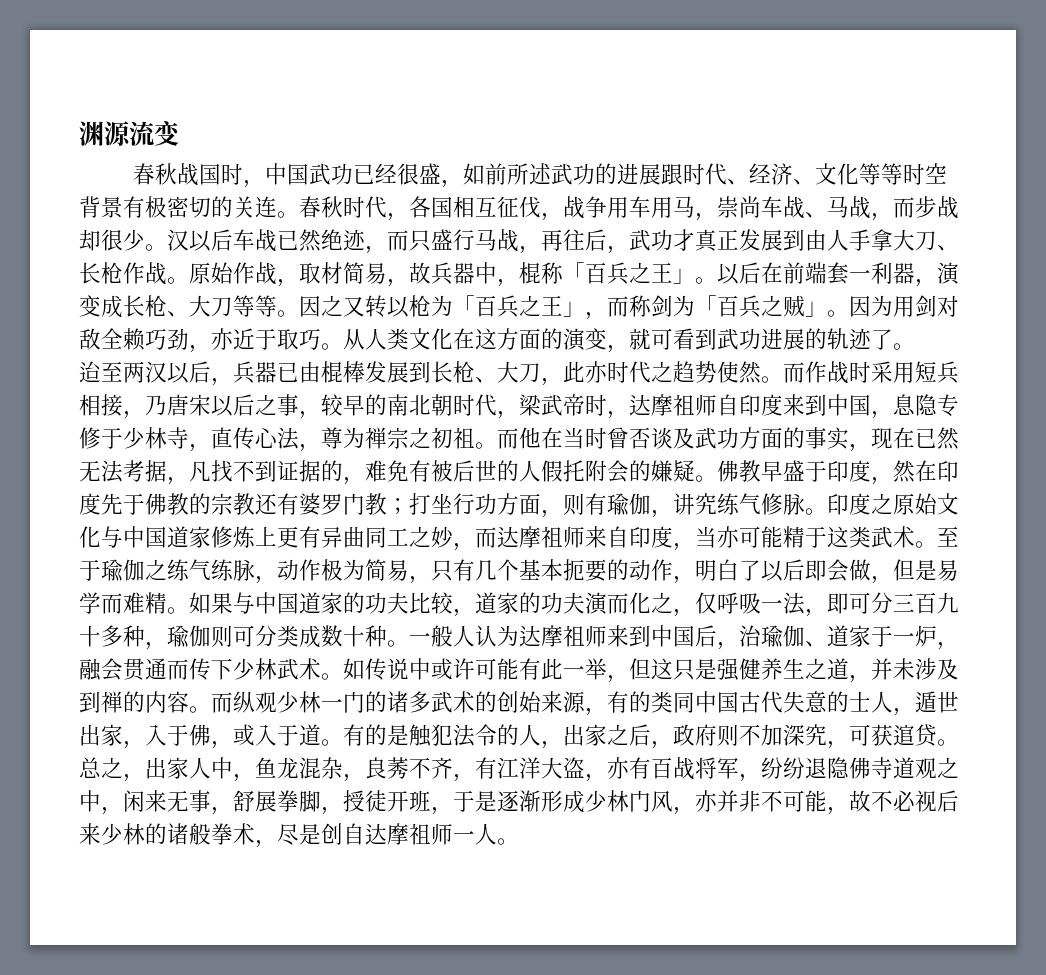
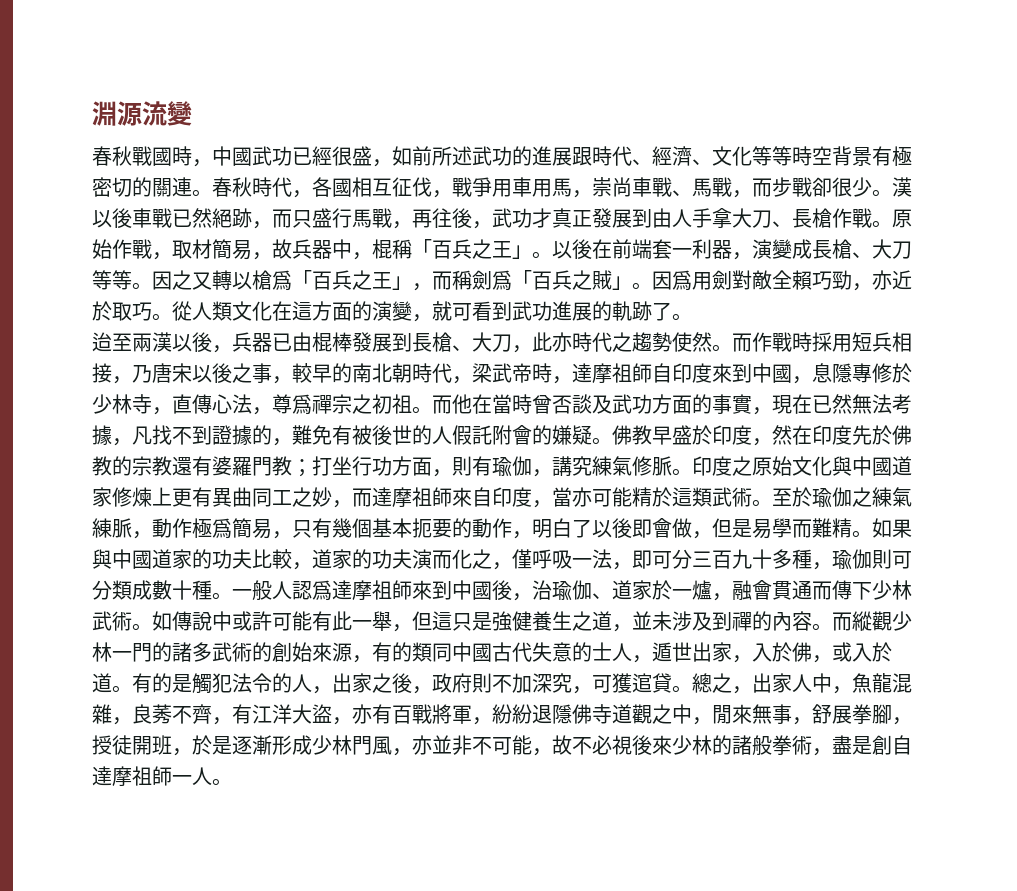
- 渊源流变
- 春秋战国时，中国武功已经很盛，如前所述武功的进展跟时代、经济、文化等等时空背景有极密切的关连。春秋时代，各国相互征伐，战争用车用马，崇尚车战、马战，而步战却很少。汉以后车战已然绝迹，而只盛行马战，再往后，武功才真正发展到由人手拿大刀、长枪作战。原始作战，取材简易，故兵器中，棍称「百兵之王」。
+ 淵源流變
+ 春秋戰國時，中國武功已經很盛，如前所述武功的進展跟時代、經濟、文化等等時空背景有極密切的關連。春秋時代，各國相互征伐，戰爭用車用馬，崇尚車戰、馬戰，而步戰卻很少。漢以後車戰已然絕跡，而只盛行馬戰，再往後，武功才真正發展到由人手拿大刀、長槍作戰。原始作戰，取材簡易，故兵器中，棍稱「百兵之王」。
- 以后在前端套一利器，演变成长枪、大刀等等。
+ 以後在前端套一利器，演變成長槍、大刀等等。
- 因之又转以枪为「百兵之王」，而称剑为「百兵之贼」。因为用剑对敌全赖巧劲，亦近于取巧。从人类文化在这方面的演变，就可看到武功进展的轨迹了。
+ 因之又轉以槍爲「百兵之王」，而稱劍爲「百兵之賊」。因爲用劍對敵全賴巧勁，亦近於取巧。從人類文化在這方面的演變，就可看到武功進展的軌跡了。
- 迨至两汉以后，兵器已由棍棒发展到长枪、大刀，此亦时代之趋势使然。
+ 迨至兩漢以後，兵器已由棍棒發展到長槍、大刀，此亦時代之趨勢使然。
- 而作战时采用短兵相接，乃唐宋以后之事，较早的南北朝时代，梁武帝时，达摩祖师自印度来到中国，息隐专修于少林寺，直传心法，尊为禅宗之初祖。
+ 而作戰時採用短兵相接，乃唐宋以後之事，較早的南北朝時代，梁武帝時，達摩祖師自印度來到中國，息隱專修於少林寺，直傳心法，尊爲禪宗之初祖。
- 而他在当时曾否谈及武功方面的事实，现在已然无法考据，凡找不到证据的，难免有被后世的人假托附会的嫌疑。
+ 而他在當時曾否談及武功方面的事實，現在已然無法考據，凡找不到證據的，難免有被後世的人假託附會的嫌疑。
- 佛教早盛于印度，然在印度先于佛教的宗教还有婆罗门教；打坐行功方面，则有瑜伽，讲究练气修脉。
+ 佛教早盛於印度，然在印度先於佛教的宗教還有婆羅門教；打坐行功方面，則有瑜伽，講究練氣修脈。
- 印度之原始文化与中国道家修炼上更有异曲同工之妙，而达摩祖师来自印度，当亦可能精于这类武术。至于瑜伽之练气练脉，动作极为简易，只有几个基本扼要的动作，明白了以后即会做，但是易学而难精。
+ 印度之原始文化與中國道家修煉上更有異曲同工之妙，而達摩祖師來自印度，當亦可能精於這類武術。至於瑜伽之練氣練脈，動作極爲簡易，只有幾個基本扼要的動作，明白了以後即會做，但是易學而難精。
- 如果与中国道家的功夫比较，道家的功夫演而化之，仅呼吸一法，即可分三百九十多种，瑜伽则可分类成数十种。一般人认为达摩祖师来到中国后，治瑜伽、道家于一炉，融会贯通而传下少林武术。如传说中或许可能有此一举，但这只是强健养生之道，并未涉及到禅的内容。而纵观少林一门的诸多武术的创始来源，有的类同中国古代失意的士人，遁世出家，入于佛，或入于道。
+ 如果與中國道家的功夫比較，道家的功夫演而化之，僅呼吸一法，即可分三百九十多種，瑜伽則可分類成數十種。一般人認爲達摩祖師來到中國後，治瑜伽、道家於一爐，融會貫通而傳下少林武術。如傳說中或許可能有此一舉，但這只是強健養生之道，並未涉及到禪的內容。而縱觀少林一門的諸多武術的創始來源，有的類同中國古代失意的士人，遁世出家，入於佛，或入於道。
- 有的是触犯法令的人，出家之后，政府则不加深究，可获逭贷。总之，出家人中，鱼龙混杂，良莠不齐，有江洋大盗，亦有百战将军，纷纷退隐佛寺道观之中，闲来无事，舒展拳脚，授徒开班，于是逐渐形成少林门风，亦并非不可能，故不必视后来少林的诸般拳术，尽是创自达摩祖师一人。
+ 有的是觸犯法令的人，出家之後，政府則不加深究，可獲逭貸。總之，出家人中，魚龍混雜，良莠不齊，有江洋大盜，亦有百戰將軍，紛紛退隱佛寺道觀之中，閒來無事，舒展拳腳，授徒開班，於是逐漸形成少林門風，亦並非不可能，故不必視後來少林的諸般拳術，盡是創自達摩祖師一人。

